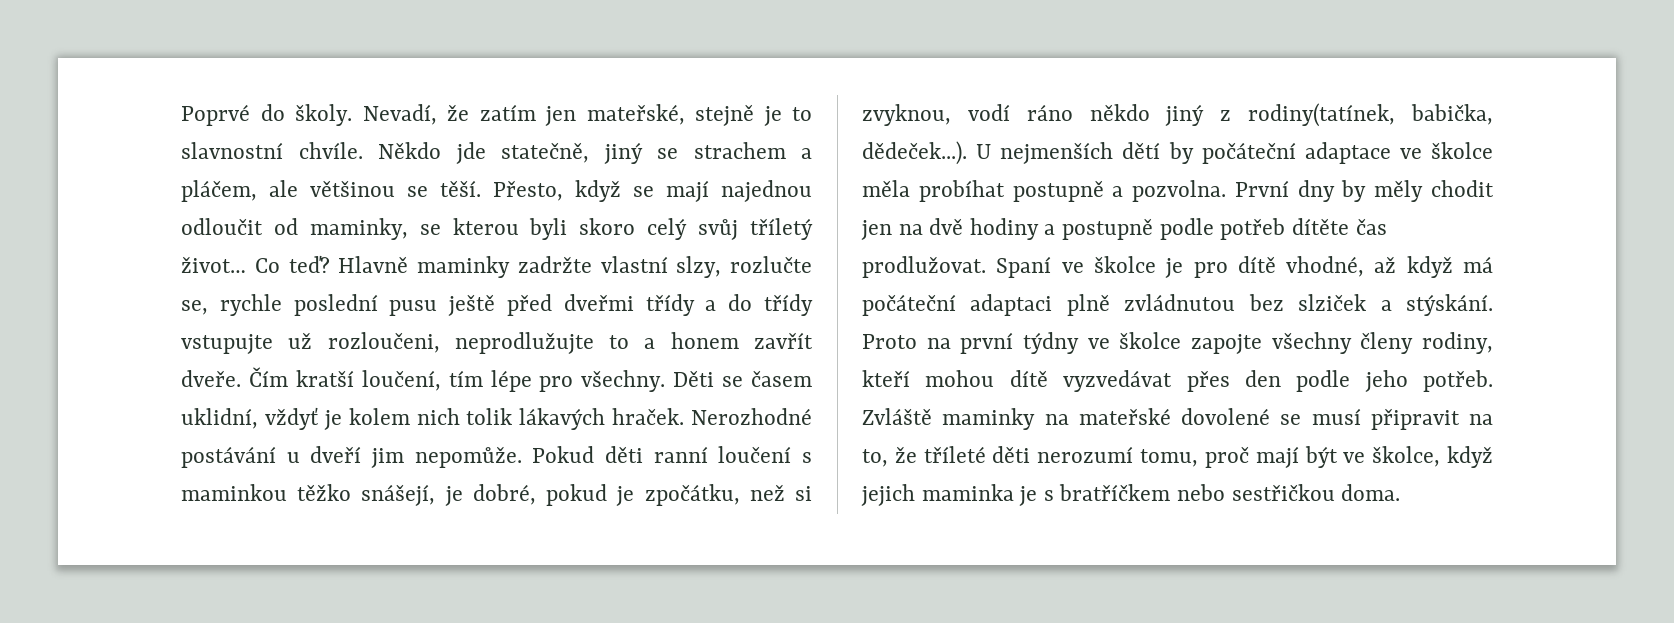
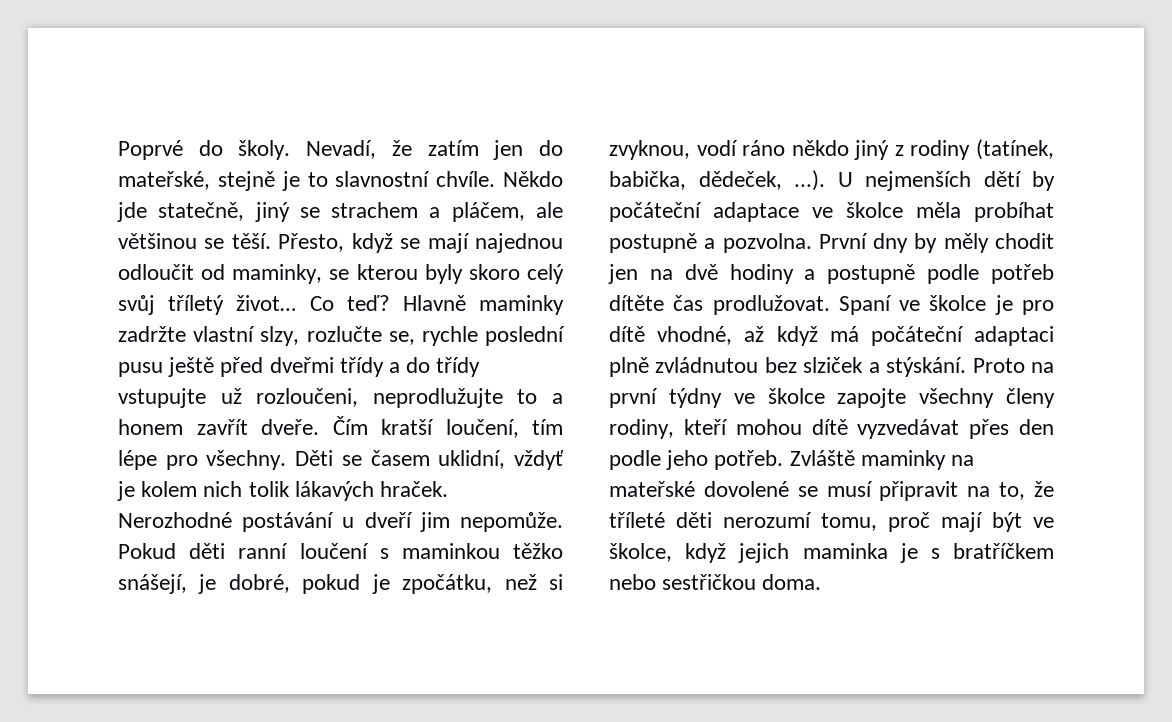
- Nevadí, že zatím jen mateřské, stejně je to slavnostní chvíle.
+ Nevadí, že zatím jen do mateřské, stejně je to slavnostní chvíle.
- Přesto, když se mají najednou odloučit od maminky, se kterou byli skoro celý svůj tříletý život…
+ Přesto, když se mají najednou odloučit od maminky, se kterou byly skoro celý svůj tříletý život…
- Pokud děti ranní loučení s maminkou těžko snášejí, je dobré, pokud je zpočátku, než si zvyknou, vodí ráno někdo jiný z rodiny(tatínek, babička, dědeček...). U nejmenších dětí by počáteční adaptace ve školce měla probíhat postupně a pozvolna.
+ Pokud děti ranní loučení s maminkou těžko snášejí, je dobré, pokud je zpočátku, než si zvyknou, vodí ráno někdo jiný z rodiny (tatínek, babička, dědeček, ...). U nejmenších dětí by počáteční adaptace ve školce měla probíhat postupně a pozvolna.

